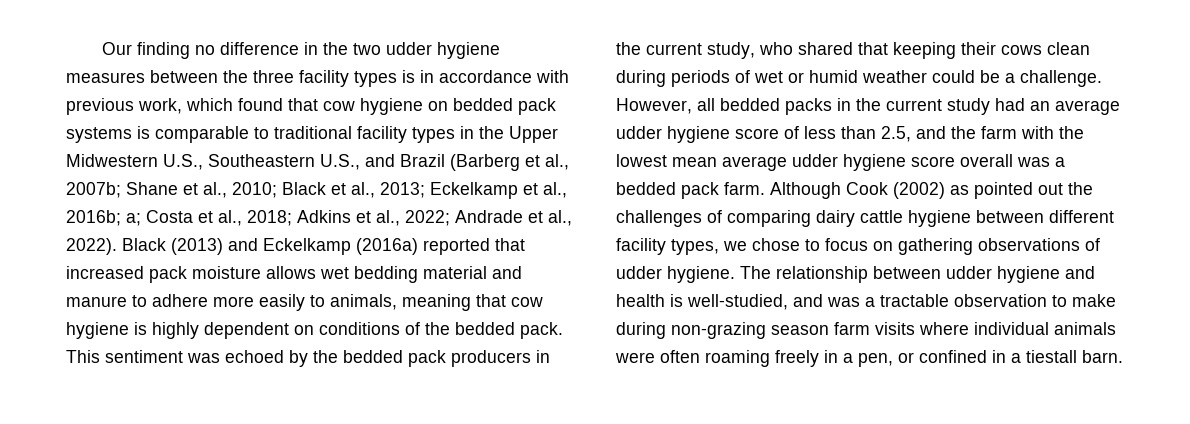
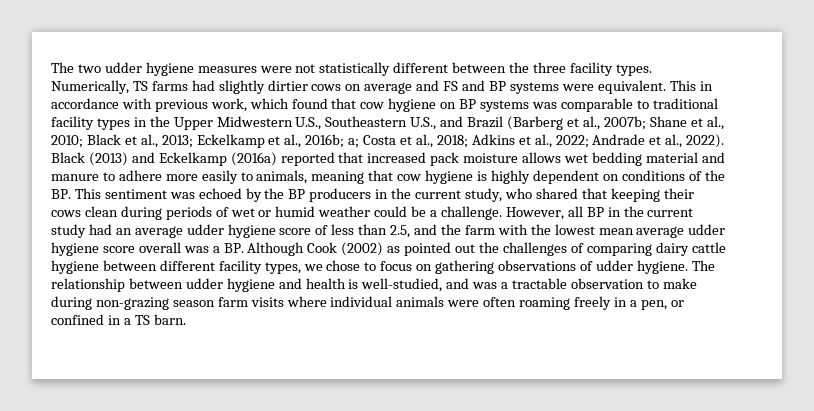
- Our finding no difference in the two udder hygiene measures between the three facility types is in accordance with previous work, which found that cow hygiene on bedded pack systems is comparable to traditional facility types in the Upper Midwestern U.S., Southeastern U.S., and Brazil (Barberg et al., 2007b; Shane et al., 2010; Black et al., 2013; Eckelkamp et al., 2016b; a; Costa et al., 2018; Adkins et al., 2022; Andrade et al., 2022).
+ The two udder hygiene measures were not statistically different between the three facility types. Numerically, TS farms had slightly dirtier cows on average and FS and BP systems were equivalent. This in accordance with previous work, which found that cow hygiene on BP systems was comparable to traditional facility types in the Upper Midwestern U.S., Southeastern U.S., and Brazil (Barberg et al., 2007b; Shane et al., 2010; Black et al., 2013; Eckelkamp et al., 2016b; a; Costa et al., 2018; Adkins et al., 2022; Andrade et al., 2022).
- Black (2013) and Eckelkamp (2016a) reported that increased pack moisture allows wet bedding material and manure to adhere more easily to animals, meaning that cow hygiene is highly dependent on conditions of the bedded pack. This sentiment was echoed by the bedded pack producers in the current study, who shared that keeping their cows clean during periods of wet or humid weather could be a challenge.
+ Black (2013) and Eckelkamp (2016a) reported that increased pack moisture allows wet bedding material and manure to adhere more easily to animals, meaning that cow hygiene is highly dependent on conditions of the BP. This sentiment was echoed by the BP producers in the current study, who shared that keeping their cows clean during periods of wet or humid weather could be a challenge.
- However, all bedded packs in the current study had an average udder hygiene score of less than 2.5, and the farm with the lowest mean average udder hygiene score overall was a bedded pack farm. Although Cook (2002) as pointed out the challenges of comparing dairy cattle hygiene between different facility types, we chose to focus on gathering observations of udder hygiene.
+ However, all BP in the current study had an average udder hygiene score of less than 2.5, and the farm with the lowest mean average udder hygiene score overall was a BP. Although Cook (2002) as pointed out the challenges of comparing dairy cattle hygiene between different facility types, we chose to focus on gathering observations of udder hygiene.
- The relationship between udder hygiene and health is well-studied, and was a tractable observation to make during non-grazing season farm visits where individual animals were often roaming freely in a pen, or confined in a tiestall barn.
+ The relationship between udder hygiene and health is well-studied, and was a tractable observation to make during non-grazing season farm visits where individual animals were often roaming freely in a pen, or confined in a TS barn.

